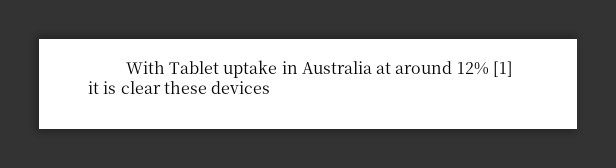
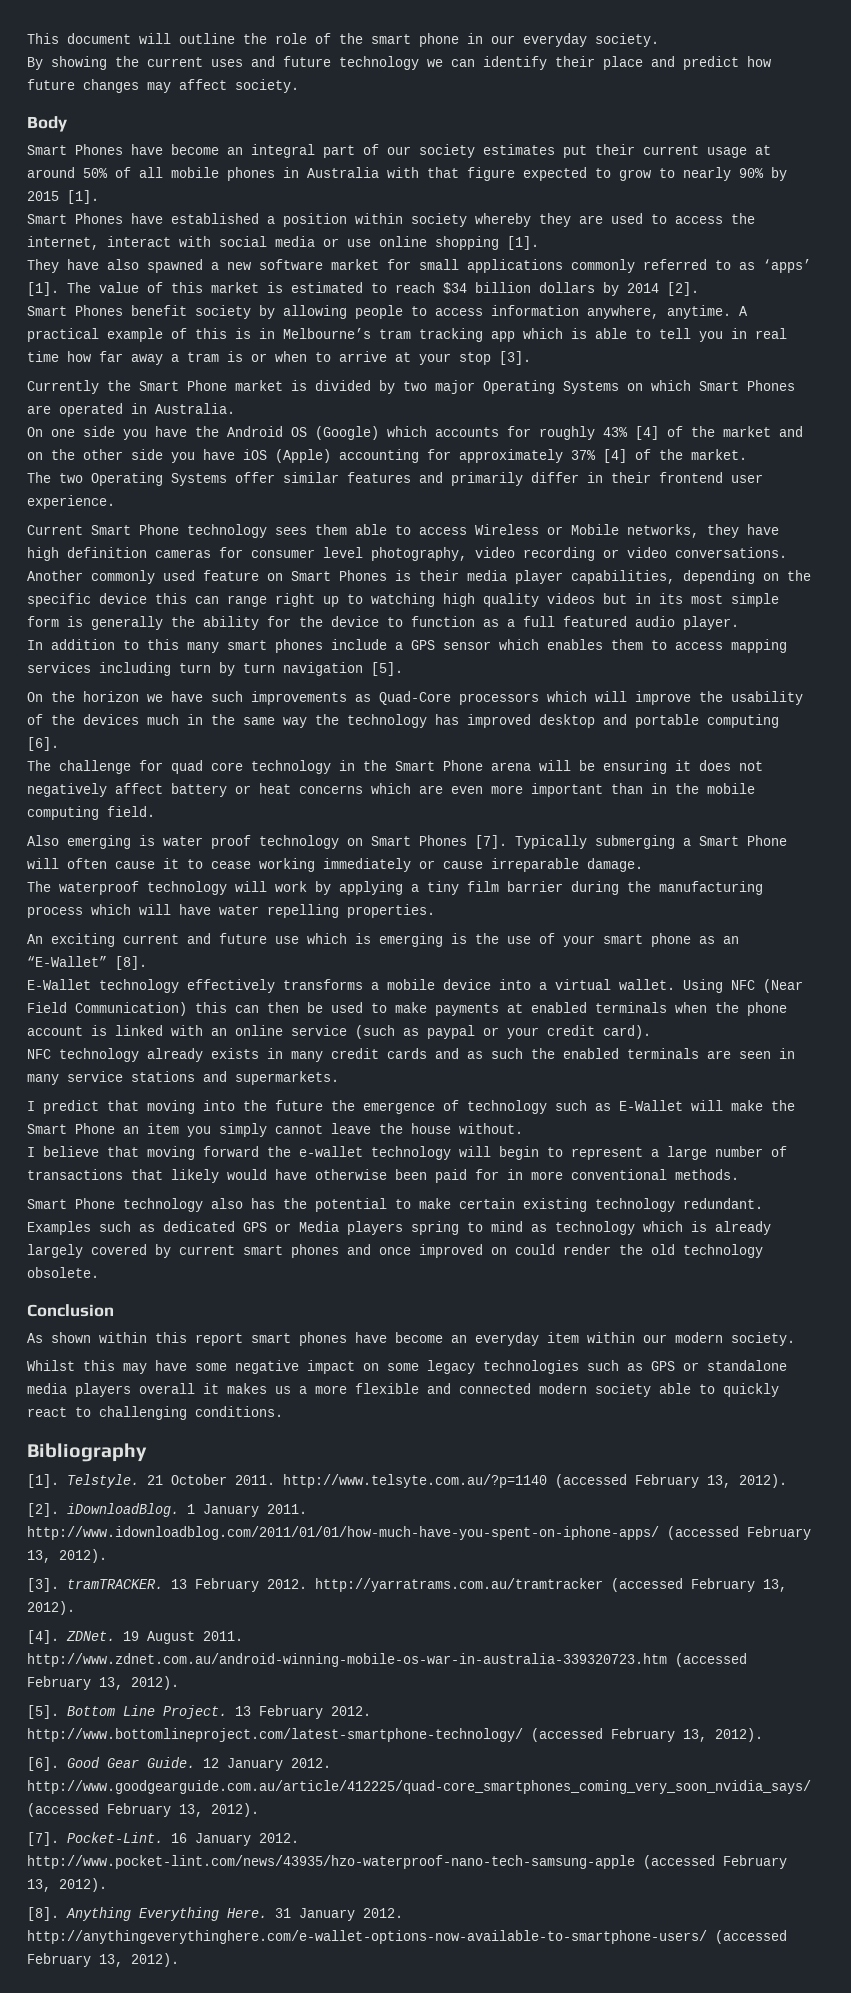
- With Tablet uptake in Australia at around 12% [1] it is clear these devices
+ This document will outline the role of the smart phone in our everyday society.
+ By showing the current uses and future technology we can identify their place and predict how future changes may affect society.
+ Body
+ Smart Phones have become an integral part of our society estimates put their current usage at around 50% of all mobile phones in Australia with that figure expected to grow to nearly 90% by 2015 [1].
+ Smart Phones have established a position within society whereby they are used to access the internet, interact with social media or use online shopping [1].
+ They have also spawned a new software market for small applications commonly referred to as ‘apps’ [1]. The value of this market is estimated to reach $34 billion dollars by 2014 [2].
+ Smart Phones benefit society by allowing people to access information anywhere, anytime. A practical example of this is in Melbourne’s tram tracking app which is able to tell you in real time how far away a tram is or when to arrive at your stop [3].
+ Currently the Smart Phone market is divided by two major Operating Systems on which Smart Phones are operated in Australia.
+ On one side you have the Android OS (Google) which accounts for roughly 43% [4] of the market and on the other side you have iOS (Apple) accounting for approximately 37% [4] of the market.
+ The two Operating Systems offer similar features and primarily differ in their frontend user experience.
+ Current Smart Phone technology sees them able to access Wireless or Mobile networks, they have high definition cameras for consumer level photography, video recording or video conversations. Another commonly used feature on Smart Phones is their media player capabilities, depending on the specific device this can range right up to watching high quality videos but in its most simple form is generally the ability for the device to function as a full featured audio player.
+ In addition to this many smart phones include a GPS sensor which enables them to access mapping services including turn by turn navigation [5].
+ On the horizon we have such improvements as Quad-Core processors which will improve the usability of the devices much in the same way the technology has improved desktop and portable computing [6].
+ The challenge for quad core technology in the Smart Phone arena will be ensuring it does not negatively affect battery or heat concerns which are even more important than in the mobile computing field.
+ Also emerging is water proof technology on Smart Phones [7]. Typically submerging a Smart Phone will often cause it to cease working immediately or cause irreparable damage.
+ The waterproof technology will work by applying a tiny film barrier during the manufacturing process which will have water repelling properties.
+ An exciting current and future use which is emerging is the use of your smart phone as an “E-Wallet” [8].
+ E-Wallet technology effectively transforms a mobile device into a virtual wallet. Using NFC (Near Field Communication) this can then be used to make payments at enabled terminals when the phone account is linked with an online service (such as paypal or your credit card).
+ NFC technology already exists in many credit cards and as such the enabled terminals are seen in many service stations and supermarkets.
+ I predict that moving into the future the emergence of technology such as E-Wallet will make the Smart Phone an item you simply cannot leave the house without.
+ I believe that moving forward the e-wallet technology will begin to represent a large number of transactions that likely would have otherwise been paid for in more conventional methods.
+ Smart Phone technology also has the potential to make certain existing technology redundant. Examples such as dedicated GPS or Media players spring to mind as technology which is already largely covered by current smart phones and once improved on could render the old technology obsolete.
+ Conclusion
+ As shown within this report smart phones have become an everyday item within our modern society.
+ Whilst this may have some negative impact on some legacy technologies such as GPS or standalone media players overall it makes us a more flexible and connected modern society able to quickly react to challenging conditions.
+ Bibliography
+ [1]. Telstyle. 21 October 2011. http://www.telsyte.com.au/?p=1140 (accessed February 13, 2012).
+ [2]. iDownloadBlog. 1 January 2011. http://www.idownloadblog.com/2011/01/01/how-much-have-you-spent-on-iphone-apps/ (accessed February 13, 2012).
+ [3]. tramTRACKER. 13 February 2012. http://yarratrams.com.au/tramtracker (accessed February 13, 2012).
+ [4]. ZDNet. 19 August 2011. http://www.zdnet.com.au/android-winning-mobile-os-war-in-australia-339320723.htm (accessed February 13, 2012).
+ [5]. Bottom Line Project. 13 February 2012. http://www.bottomlineproject.com/latest-smartphone-technology/ (accessed February 13, 2012).
+ [6]. Good Gear Guide. 12 January 2012. http://www.goodgearguide.com.au/article/412225/quad-core_smartphones_coming_very_soon_nvidia_says/ (accessed February 13, 2012).
+ [7]. Pocket-Lint. 16 January 2012. http://www.pocket-lint.com/news/43935/hzo-waterproof-nano-tech-samsung-apple (accessed February 13, 2012).
+ [8]. Anything Everything Here. 31 January 2012. http://anythingeverythinghere.com/e-wallet-options-now-available-to-smartphone-users/ (accessed February 13, 2012).

